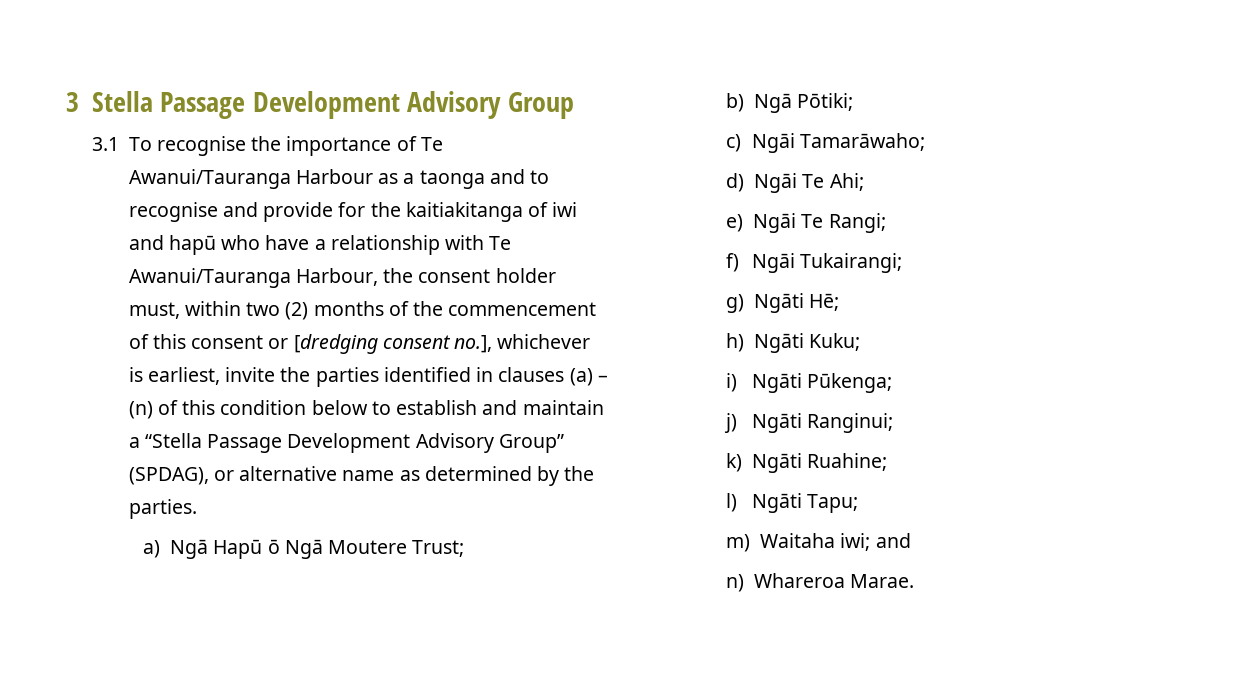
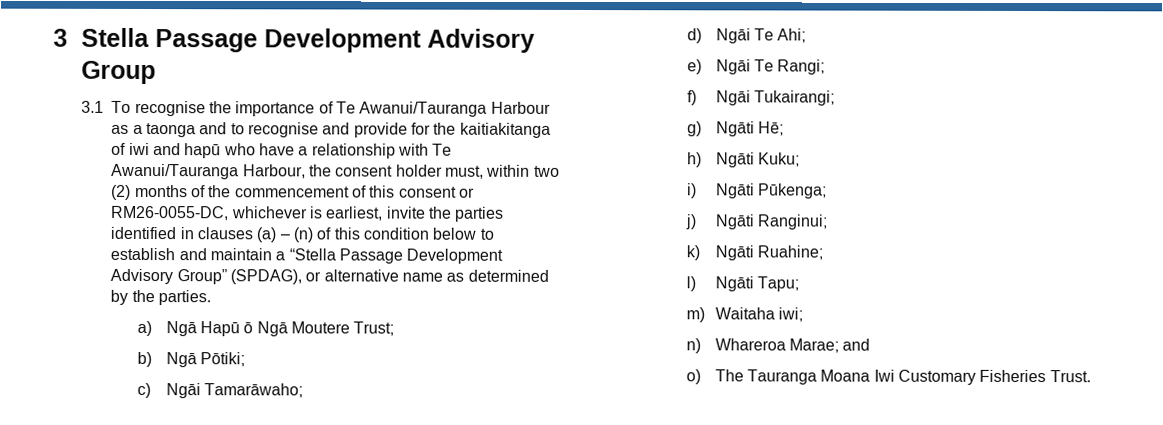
- 3.1 To recognise the importance of Te Awanui/Tauranga Harbour as a taonga and to recognise and provide for the kaitiakitanga of iwi and hapū who have a relationship with Te Awanui/Tauranga Harbour, the consent holder must, within two (2) months of the commencement of this consent or [dredging consent no.], whichever is earliest, invite the parties identified in clauses (a) – (n) of this condition below to establish and maintain a “Stella Passage Development Advisory Group” (SPDAG), or alternative name as determined by the parties.
+ 3.1 To recognise the importance of Te Awanui/Tauranga Harbour as a taonga and to recognise and provide for the kaitiakitanga of iwi and hapū who have a relationship with Te Awanui/Tauranga Harbour, the consent holder must, within two (2) months of the commencement of this consent or RM26-0055-DC, whichever is earliest, invite the parties identified in clauses (a) – (n) of this condition below to establish and maintain a “Stella Passage Development Advisory Group” (SPDAG), or alternative name as determined by the parties.
- m) Waitaha iwi; and
- n) Whareroa Marae.
+ m) Waitaha iwi;
+ n) Whareroa Marae; and
+ o) The Tauranga Moana Iwi Customary Fisheries Trust.

